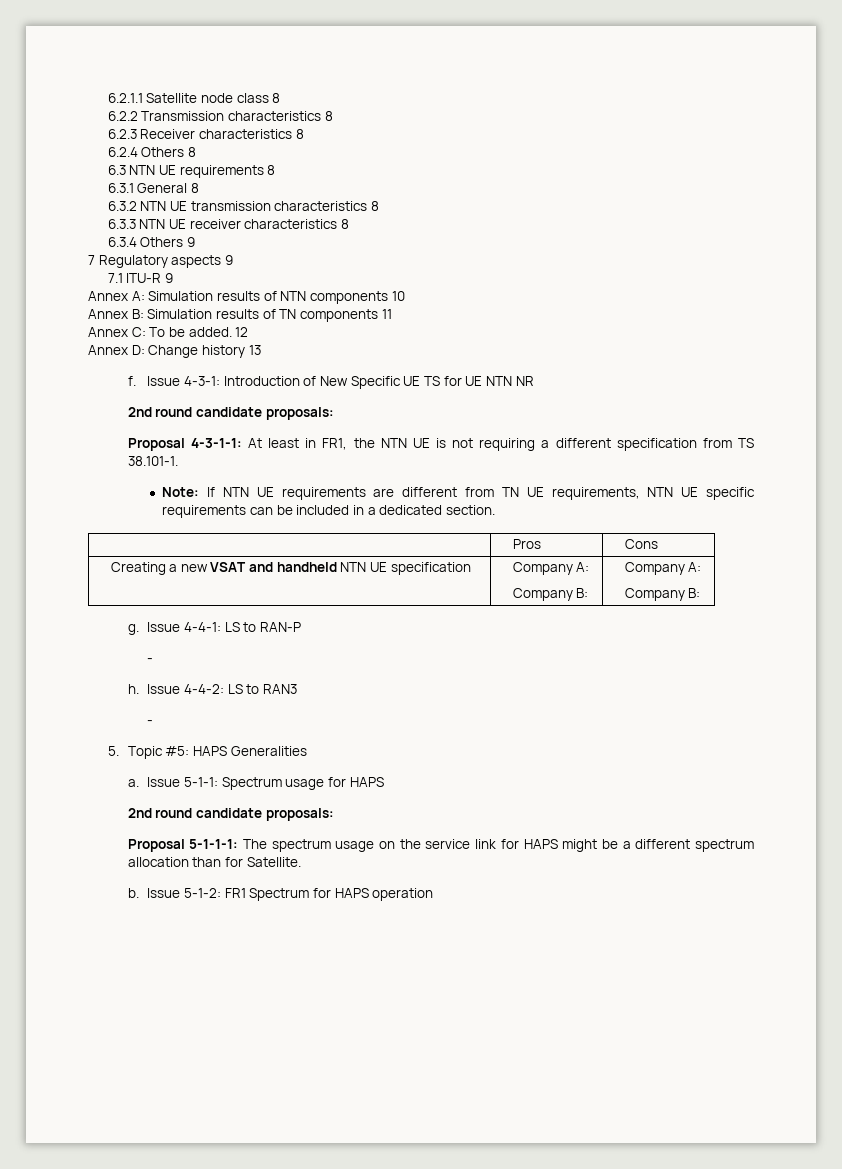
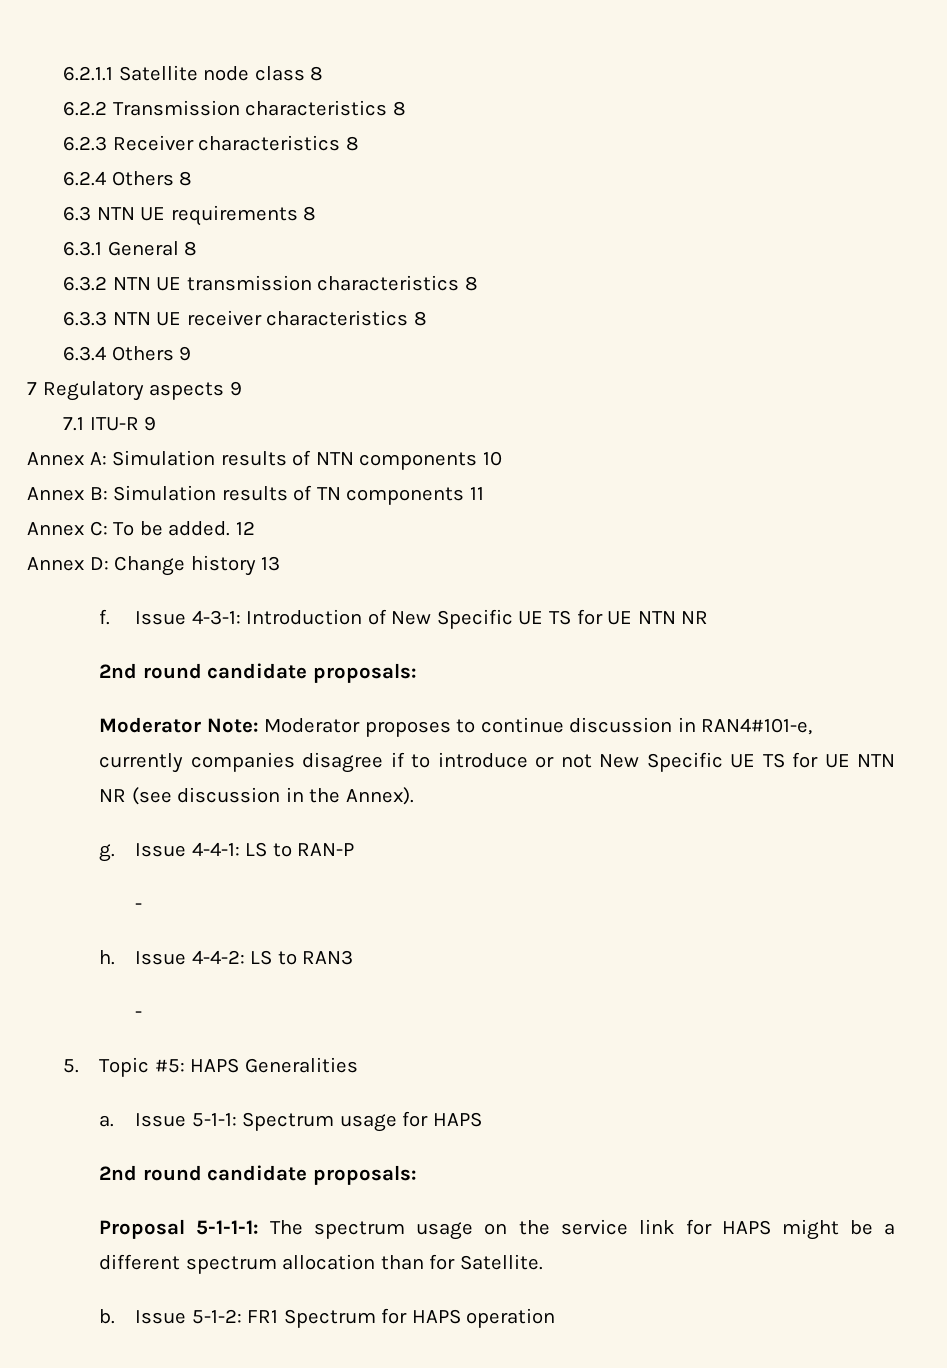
- Proposal 4-3-1-1: At least in FR1, the NTN UE is not requiring a different specification from TS 38.101-1.
- Note: If NTN UE requirements are different from TN UE requirements, NTN UE specific requirements can be included in a dedicated section.
- | Pros | Cons
- Creating a new VSAT and handheld NTN UE specification | Company A:
- Company B: | Company A:
- Company B:
+ Moderator Note: Moderator proposes to continue discussion in RAN4#101-e, currently companies disagree if to introduce or not New Specific UE TS for UE NTN NR (see discussion in the Annex).

